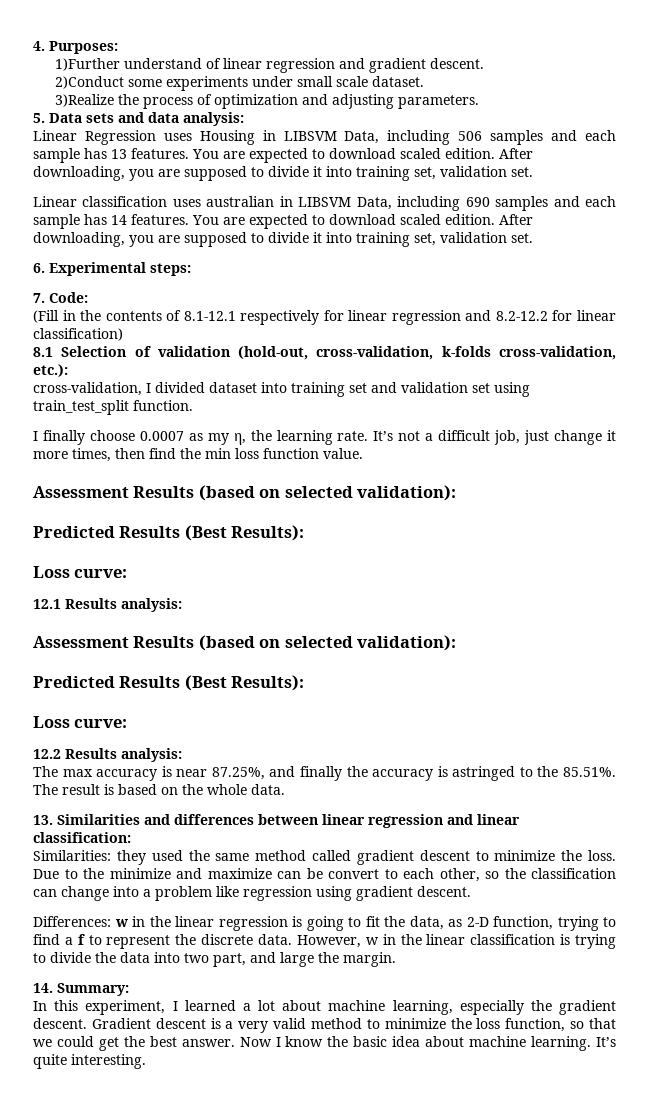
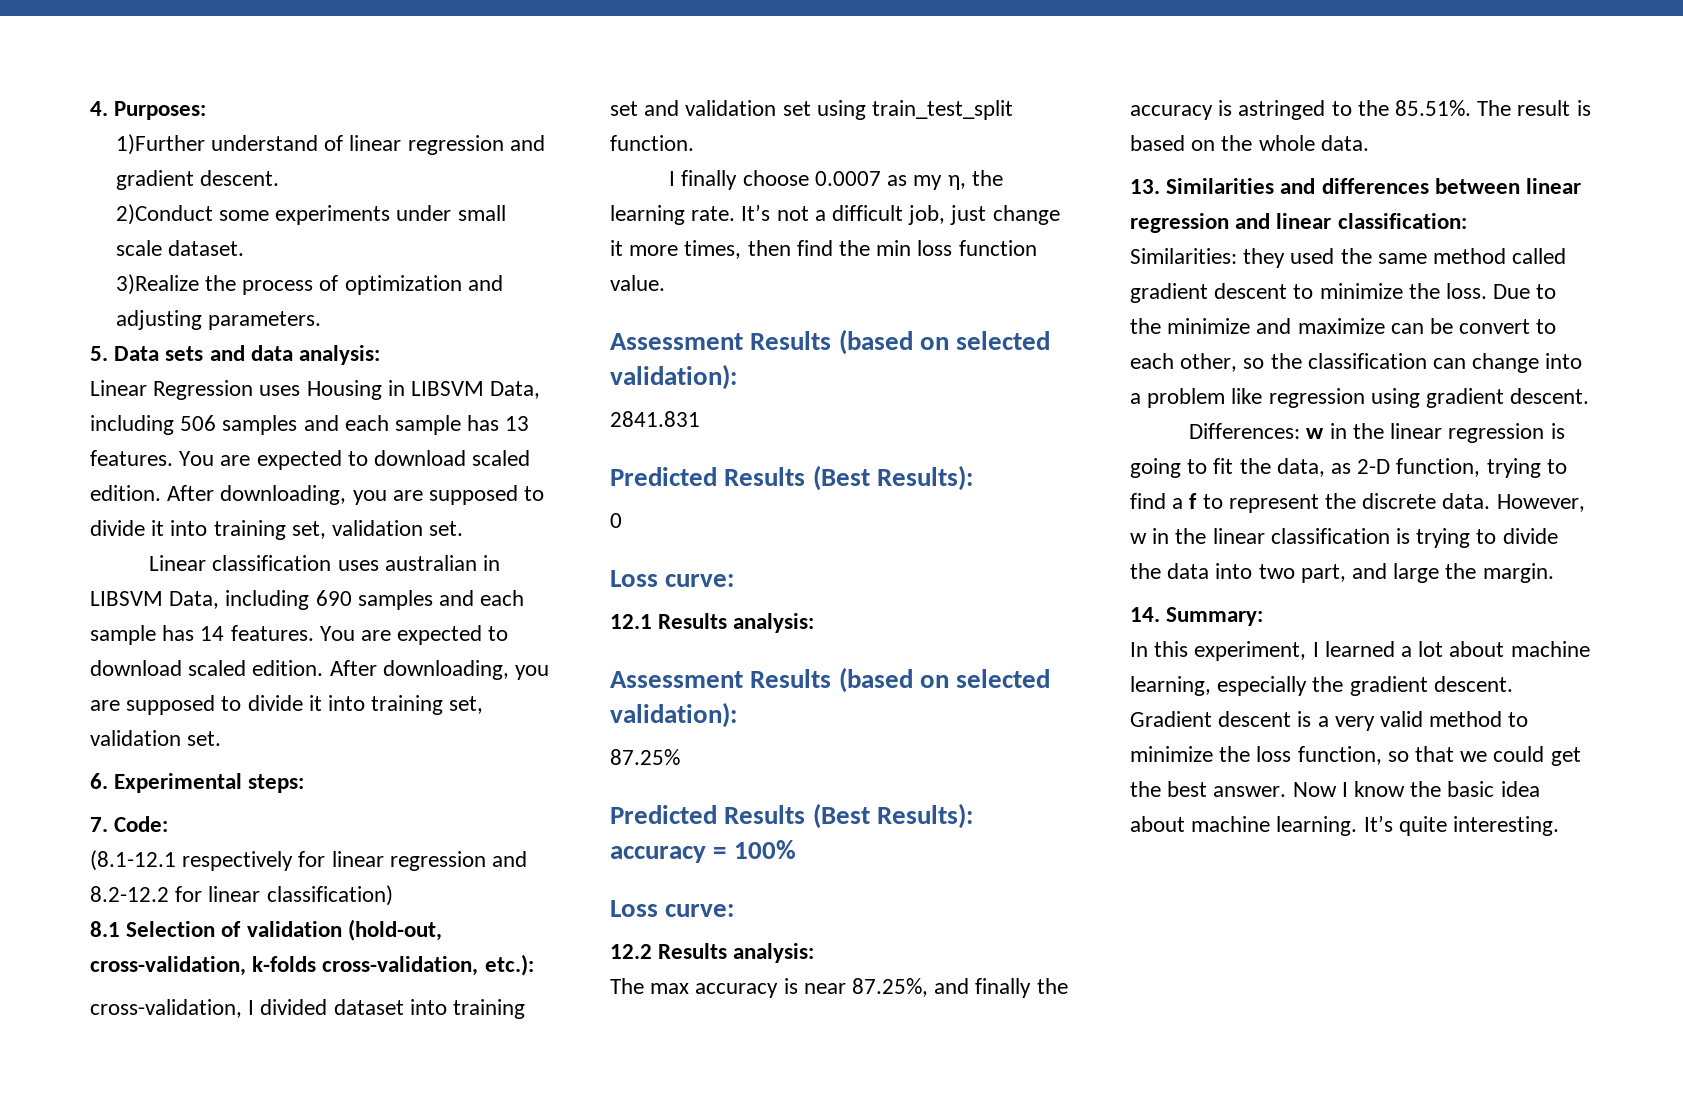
- (Fill in the contents of 8.1-12.1 respectively for linear regression and 8.2-12.2 for linear classification)
+ (8.1-12.1 respectively for linear regression and 8.2-12.2 for linear classification)
  It’s not a difficult job, just change it more times, then find the min loss function value.
  Assessment Results (based on selected validation):
+ 2841.831
  Predicted Results (Best Results):
+ 0
  12.1 Results analysis:
  Assessment Results (based on selected validation):
- Predicted Results (Best Results):
+ 87.25%
+ Predicted Results (Best Results): accuracy = 100%

